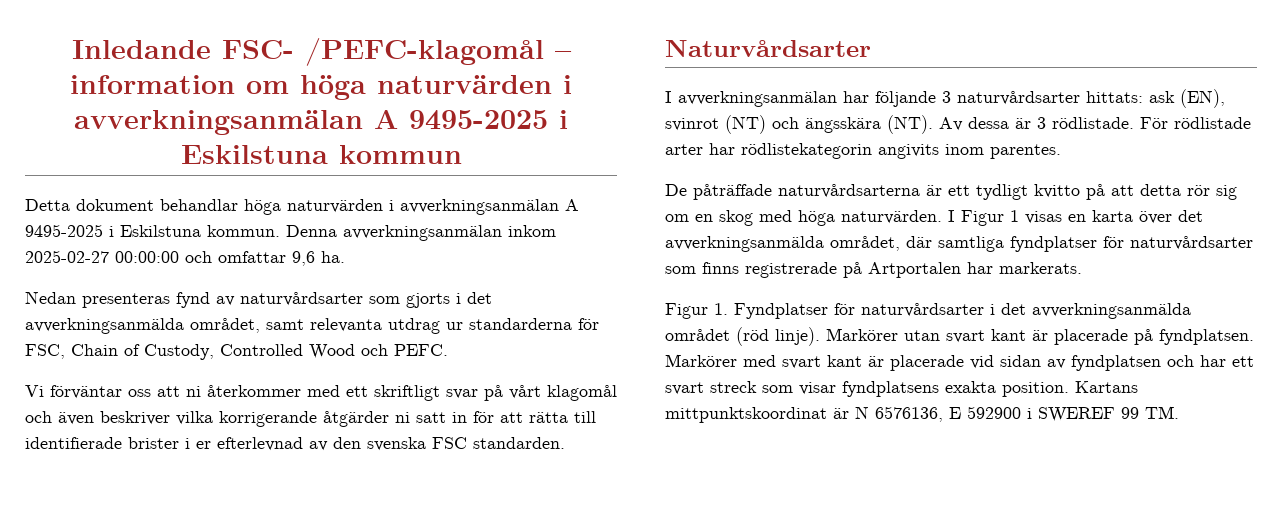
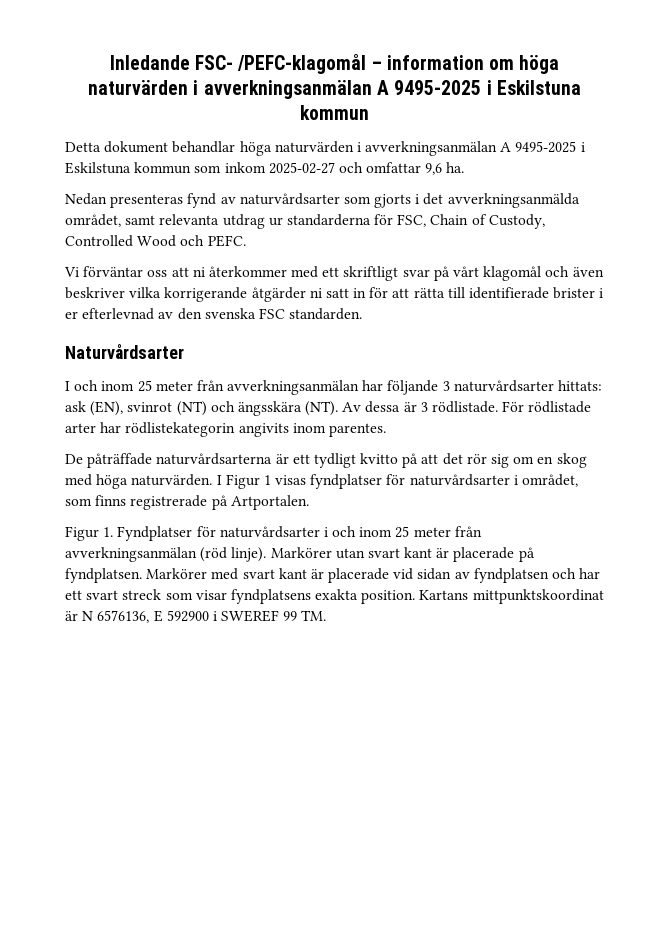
- Detta dokument behandlar höga naturvärden i avverkningsanmälan A 9495-2025 i Eskilstuna kommun. Denna avverkningsanmälan inkom 2025-02-27 00:00:00 och omfattar 9,6 ha.
+ Detta dokument behandlar höga naturvärden i avverkningsanmälan A 9495-2025 i Eskilstuna kommun som inkom 2025-02-27 och omfattar 9,6 ha.
- I avverkningsanmälan har följande 3 naturvårdsarter hittats: ask (EN), svinrot (NT) och ängsskära (NT). Av dessa är 3 rödlistade.
+ I och inom 25 meter från avverkningsanmälan har följande 3 naturvårdsarter hittats: ask (EN), svinrot (NT) och ängsskära (NT). Av dessa är 3 rödlistade.
- De påträffade naturvårdsarterna är ett tydligt kvitto på att detta rör sig om en skog med höga naturvärden.
+ De påträffade naturvårdsarterna är ett tydligt kvitto på att det rör sig om en skog med höga naturvärden.
- I Figur 1 visas en karta över det avverkningsanmälda området, där samtliga fyndplatser för naturvårdsarter som finns registrerade på Artportalen har markerats.
+ I Figur 1 visas fyndplatser för naturvårdsarter i området, som finns registrerade på Artportalen.
- Figur 1. Fyndplatser för naturvårdsarter i det avverkningsanmälda området (röd linje).
+ Figur 1. Fyndplatser för naturvårdsarter i och inom 25 meter från avverkningsanmälan (röd linje).

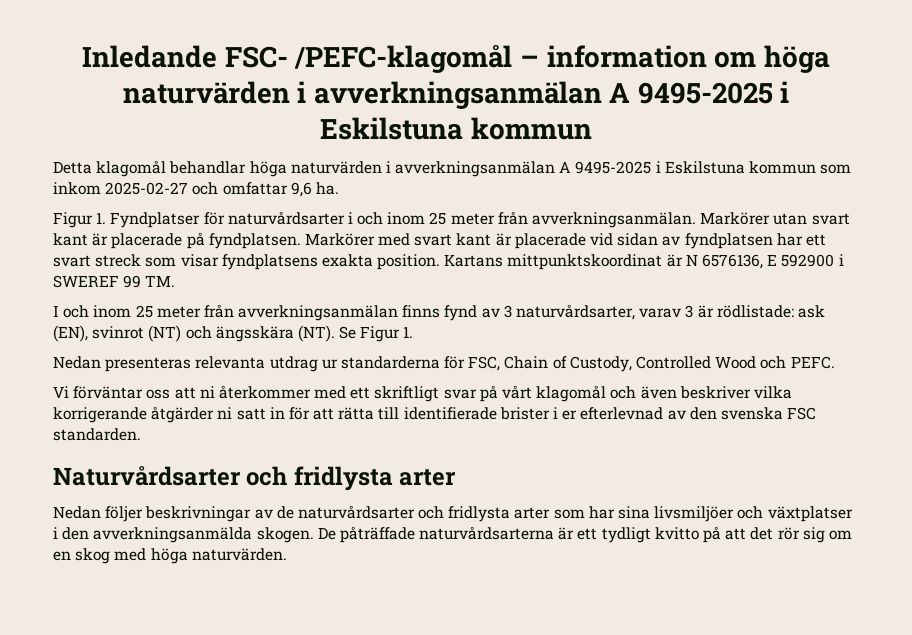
- Detta dokument behandlar höga naturvärden i avverkningsanmälan A 9495-2025 i Eskilstuna kommun som inkom 2025-02-27 och omfattar 9,6 ha.
+ Detta klagomål behandlar höga naturvärden i avverkningsanmälan A 9495-2025 i Eskilstuna kommun som inkom 2025-02-27 och omfattar 9,6 ha.
- Nedan presenteras fynd av naturvårdsarter som gjorts i det avverkningsanmälda området, samt relevanta utdrag ur standarderna för FSC, Chain of Custody, Controlled Wood och PEFC.
+ Figur 1. Fyndplatser för naturvårdsarter i och inom 25 meter från avverkningsanmälan. Markörer utan svart kant är placerade på fyndplatsen. Markörer med svart kant är placerade vid sidan av fyndplatsen har ett svart streck som visar fyndplatsens exakta position. Kartans mittpunktskoordinat är N 6576136, E 592900 i SWEREF 99 TM.
+ I och inom 25 meter från avverkningsanmälan finns fynd av 3 naturvårdsarter, varav 3 är rödlistade: ask (EN), svinrot (NT) och ängsskära (NT). Se Figur 1.
+ Nedan presenteras relevanta utdrag ur standarderna för FSC, Chain of Custody, Controlled Wood och PEFC.
- Naturvårdsarter
- I och inom 25 meter från avverkningsanmälan har följande 3 naturvårdsarter hittats: ask (EN), svinrot (NT) och ängsskära (NT). Av dessa är 3 rödlistade. För rödlistade arter har rödlistekategorin angivits inom parentes.
- De påträffade naturvårdsarterna är ett tydligt kvitto på att det rör sig om en skog med höga naturvärden. I Figur 1 visas fyndplatser för naturvårdsarter i området, som finns registrerade på Artportalen.
- Figur 1. Fyndplatser för naturvårdsarter i och inom 25 meter från avverkningsanmälan (röd linje). Markörer utan svart kant är placerade på fyndplatsen. Markörer med svart kant är placerade vid sidan av fyndplatsen och har ett svart streck som visar fyndplatsens exakta position. Kartans mittpunktskoordinat är N 6576136, E 592900 i SWEREF 99 TM.
+ Naturvårdsarter och fridlysta arter
+ Nedan följer beskrivningar av de naturvårdsarter och fridlysta arter som har sina livsmiljöer och växtplatser i den avverkningsanmälda skogen. De påträffade naturvårdsarterna är ett tydligt kvitto på att det rör sig om en skog med höga naturvärden.

